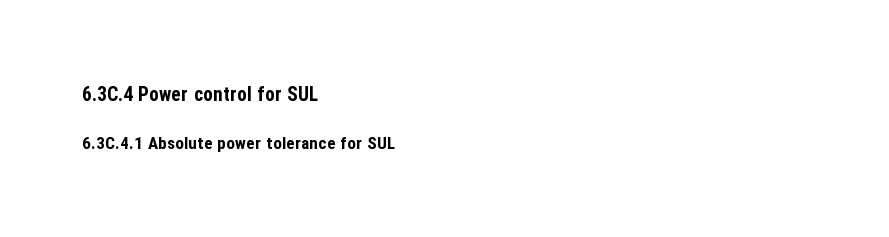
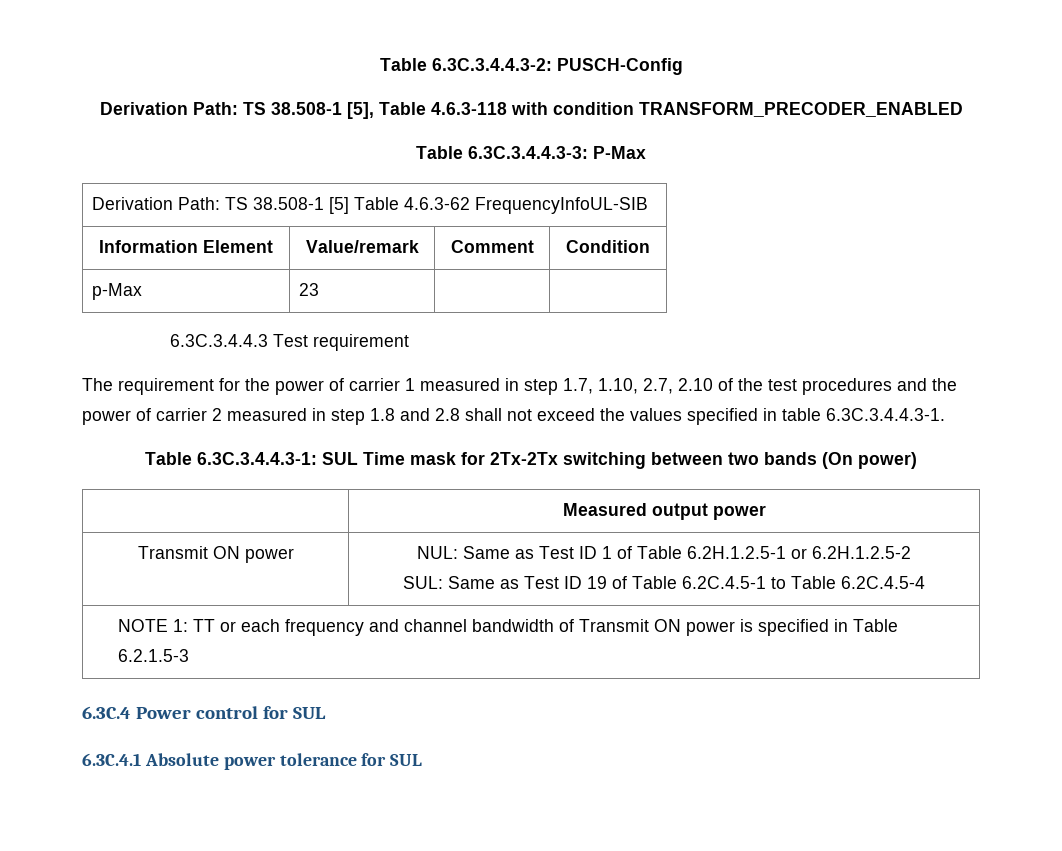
+ Table 6.3C.3.4.4.3-2: PUSCH-Config
+ Derivation Path: TS 38.508-1 [5], Table 4.6.3-118 with condition TRANSFORM_PRECODER_ENABLED
+ Table 6.3C.3.4.4.3-3: P-Max
+ Derivation Path: TS 38.508-1 [5] Table 4.6.3-62 FrequencyInfoUL-SIB
+ Information Element | Value/remark | Comment | Condition
+ p-Max | 23 | |
+ 6.3C.3.4.4.3 Test requirement
+ The requirement for the power of carrier 1 measured in step 1.7, 1.10, 2.7, 2.10 of the test procedures and the power of carrier 2 measured in step 1.8 and 2.8 shall not exceed the values specified in table 6.3C.3.4.4.3-1.
+ Table 6.3C.3.4.4.3-1: SUL Time mask for 2Tx-2Tx switching between two bands (On power)
+ | Measured output power
+ Transmit ON power | NUL: Same as Test ID 1 of Table 6.2H.1.2.5-1 or 6.2H.1.2.5-2
+ SUL: Same as Test ID 19 of Table 6.2C.4.5-1 to Table 6.2C.4.5-4
+ NOTE 1: TT or each frequency and channel bandwidth of Transmit ON power is specified in Table 6.2.1.5-3

